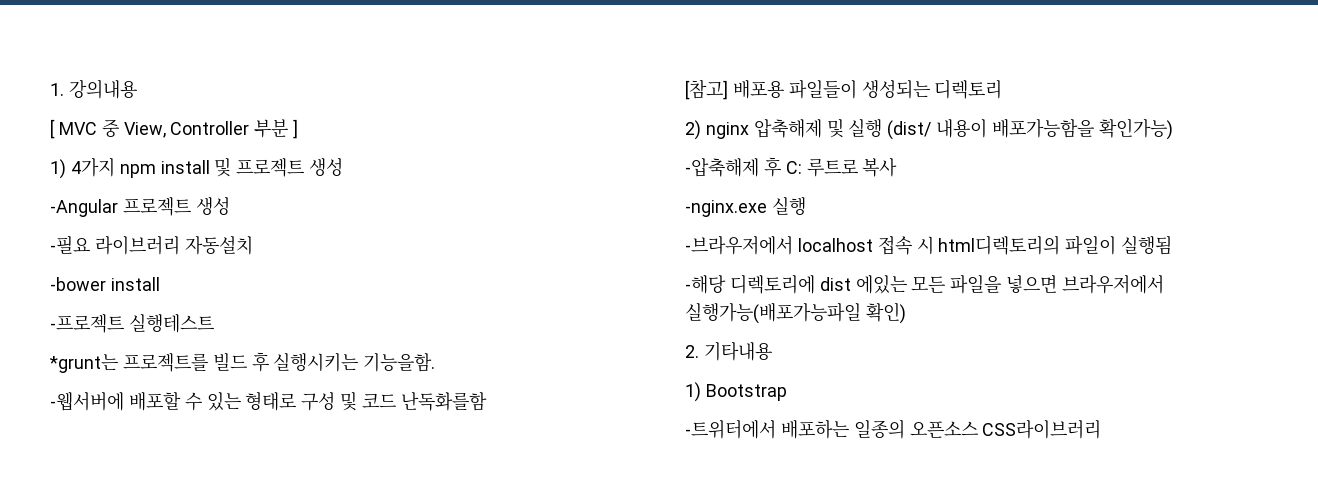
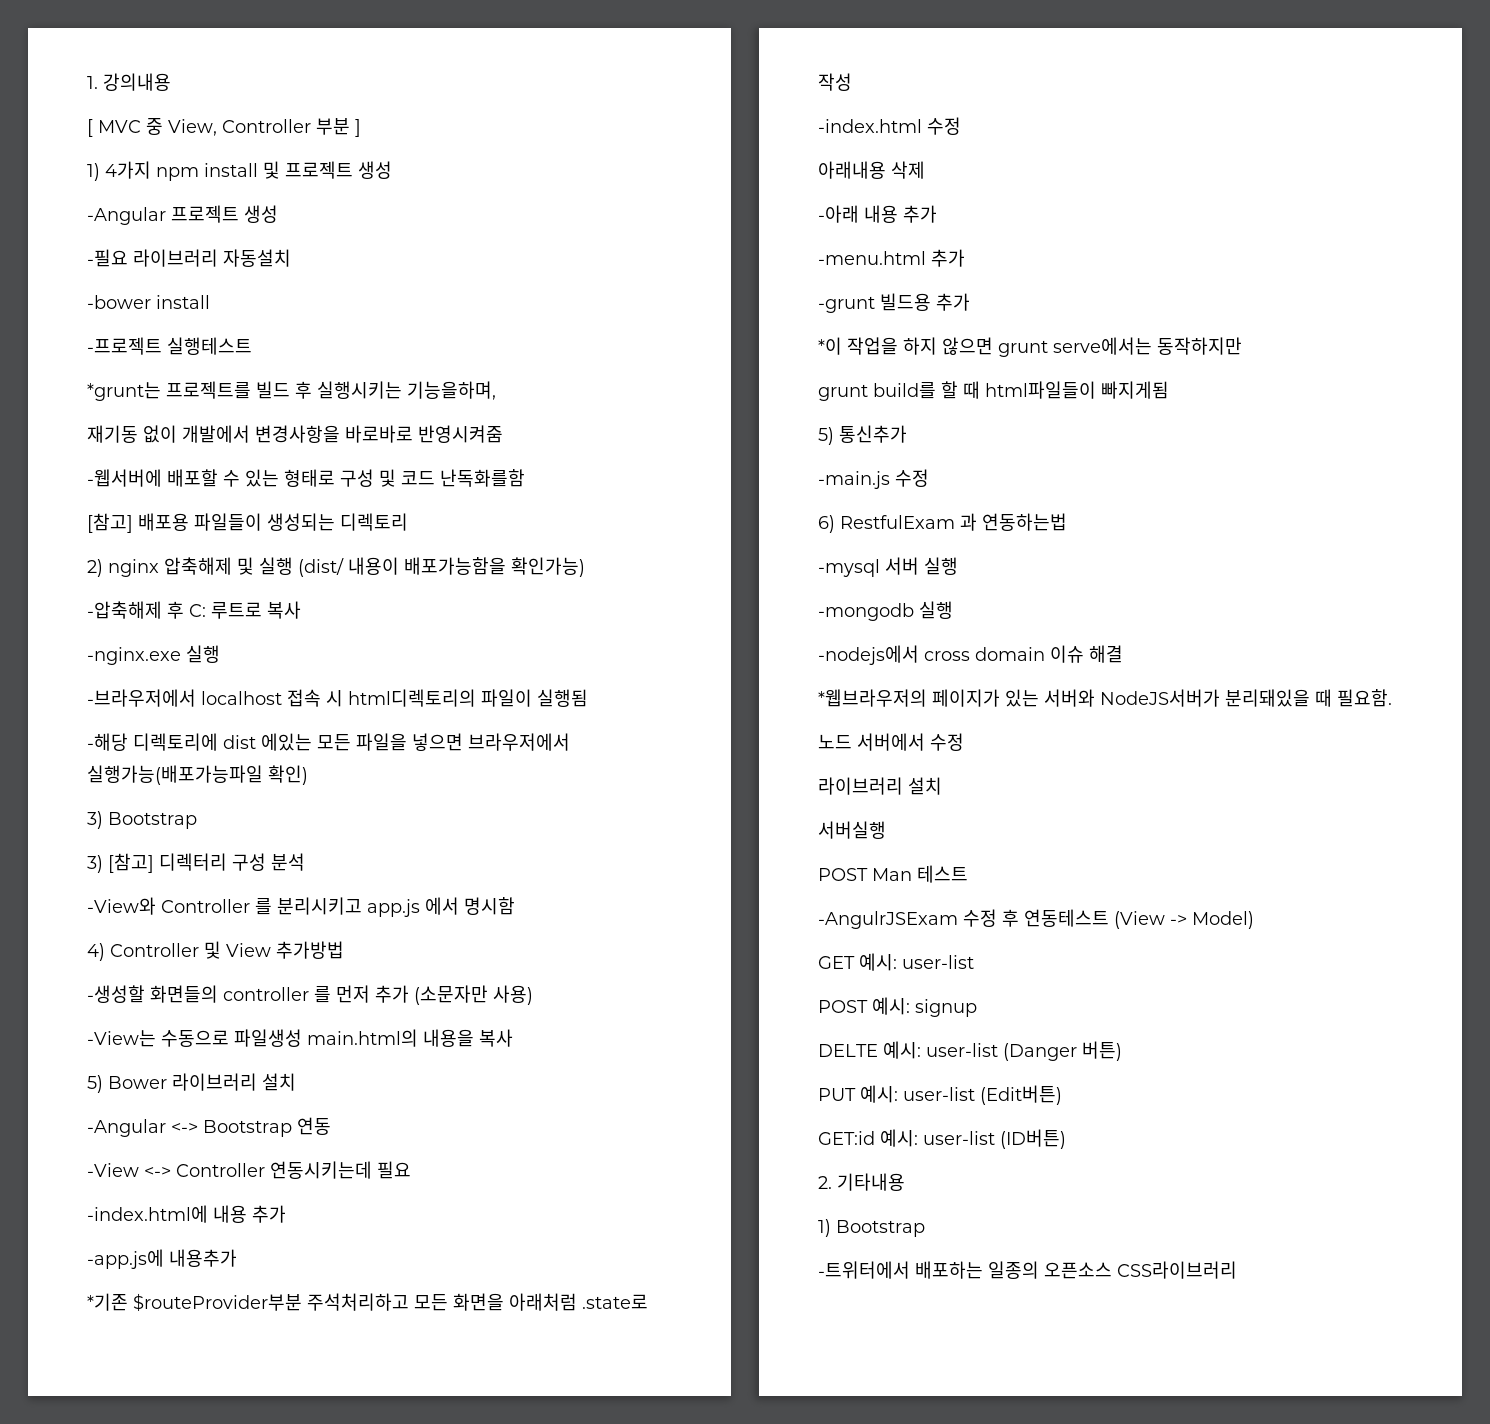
- *grunt는 프로젝트를 빌드 후 실행시키는 기능을함.
+ *grunt는 프로젝트를 빌드 후 실행시키는 기능을하며,
+ 재기동 없이 개발에서 변경사항을 바로바로 반영시켜줌
+ 3) Bootstrap
+ 3) [참고] 디렉터리 구성 분석
+ -View와 Controller 를 분리시키고 app.js 에서 명시함
+ 4) Controller 및 View 추가방법
+ -생성할 화면들의 controller 를 먼저 추가 (소문자만 사용)
+ -View는 수동으로 파일생성 main.html의 내용을 복사
+ 5) Bower 라이브러리 설치
+ -Angular <-> Bootstrap 연동
+ -View <-> Controller 연동시키는데 필요
+ -index.html에 내용 추가
+ -app.js에 내용추가
+ *기존 $routeProvider부분 주석처리하고 모든 화면을 아래처럼 .state로 작성
+ -index.html 수정
+ 아래내용 삭제
+ -아래 내용 추가
+ -menu.html 추가
+ -grunt 빌드용 추가
+ *이 작업을 하지 않으면 grunt serve에서는 동작하지만
+ grunt build를 할 때 html파일들이 빠지게됨
+ 5) 통신추가
+ -main.js 수정
+ 6) RestfulExam 과 연동하는법
+ -mysql 서버 실행
+ -mongodb 실행
+ -nodejs에서 cross domain 이슈 해결
+ *웹브라우저의 페이지가 있는 서버와 NodeJS서버가 분리돼있을 때 필요함.
+ 노드 서버에서 수정
+ 라이브러리 설치
+ 서버실행
+ POST Man 테스트
+ -AngulrJSExam 수정 후 연동테스트 (View -> Model)
+ GET 예시: user-list
+ POST 예시: signup
+ DELTE 예시: user-list (Danger 버튼)
+ PUT 예시: user-list (Edit버튼)
+ GET:id 예시: user-list (ID버튼)

